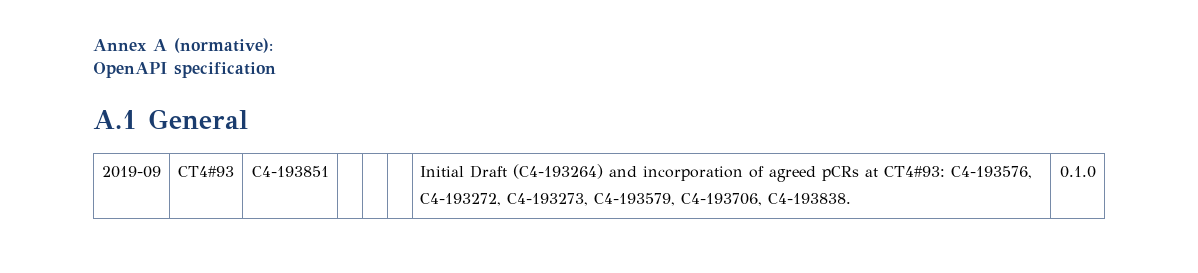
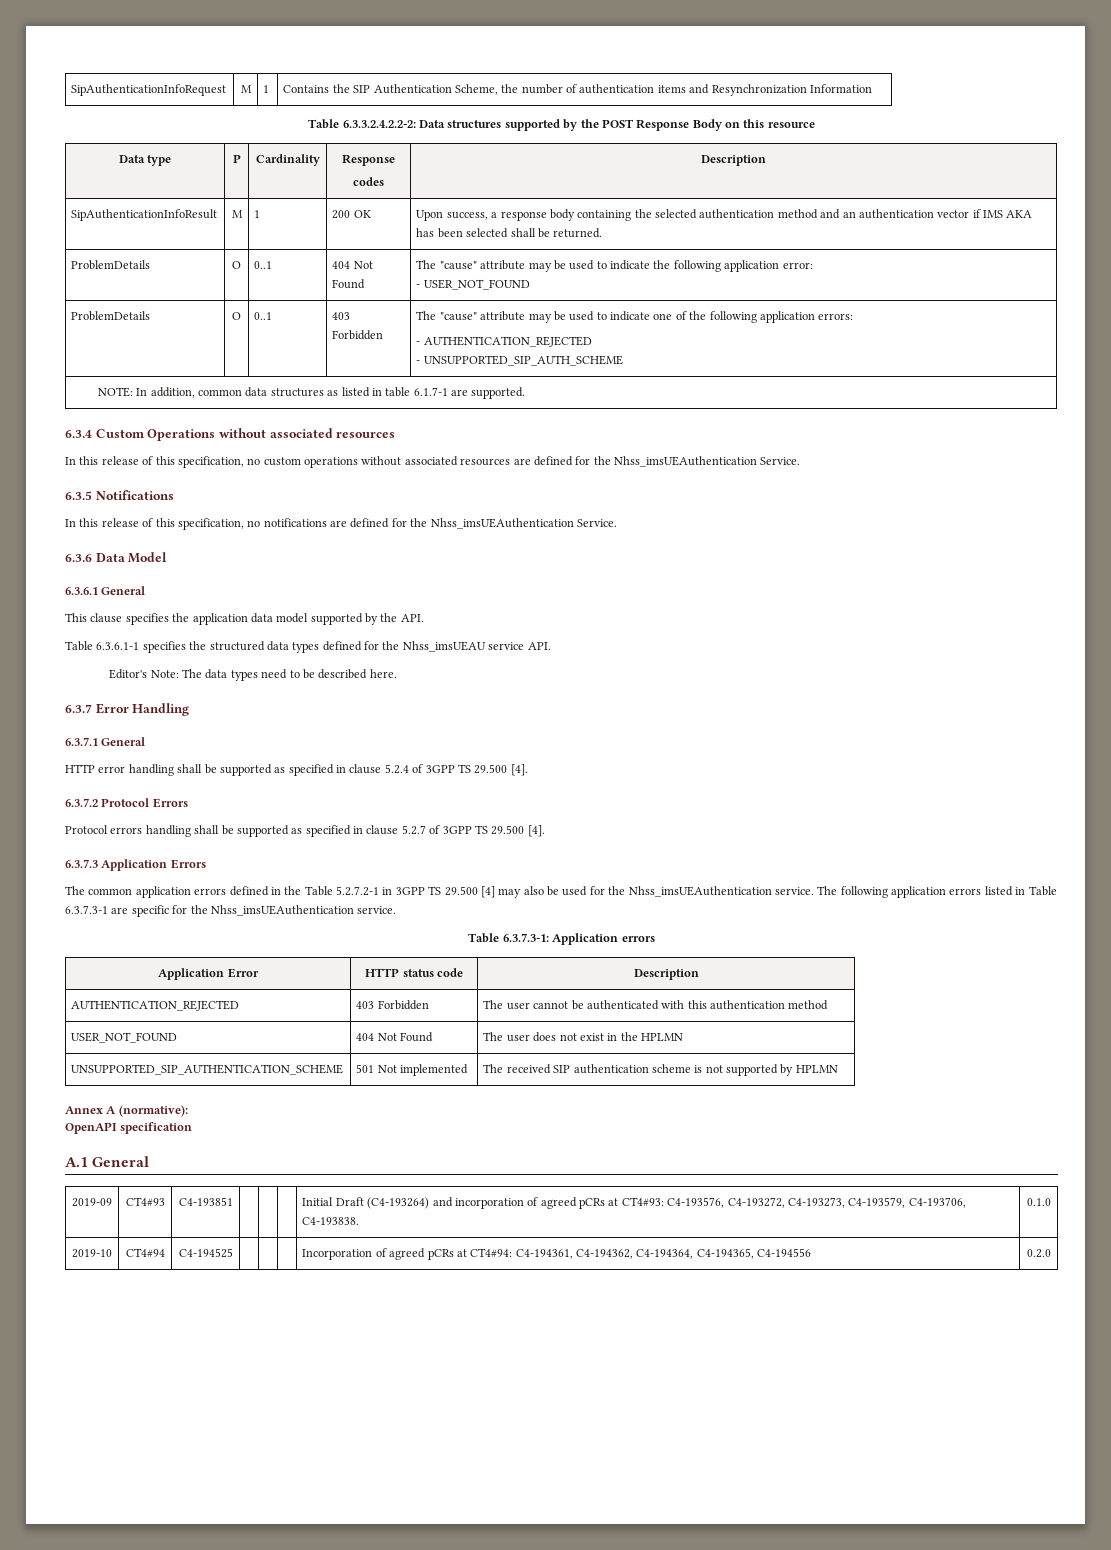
+ SipAuthenticationInfoRequest | M | 1 | Contains the SIP Authentication Scheme, the number of authentication items and Resynchronization Information
+ Table 6.3.3.2.4.2.2-2: Data structures supported by the POST Response Body on this resource
+ Data type | P | Cardinality | Response
+ codes | Description
+ SipAuthenticationInfoResult | M | 1 | 200 OK | Upon success, a response body containing the selected authentication method and an authentication vector if IMS AKA has been selected shall be returned.
+ ProblemDetails | O | 0..1 | 404 Not Found | The "cause" attribute may be used to indicate the following application error:
+ - USER_NOT_FOUND
+ ProblemDetails | O | 0..1 | 403 Forbidden | The "cause" attribute may be used to indicate one of the following application errors:
+ - AUTHENTICATION_REJECTED
+ - UNSUPPORTED_SIP_AUTH_SCHEME
+ NOTE: In addition, common data structures as listed in table 6.1.7-1 are supported.
+ 6.3.4 Custom Operations without associated resources
+ In this release of this specification, no custom operations without associated resources are defined for the Nhss_imsUEAuthentication Service.
+ 6.3.5 Notifications
+ In this release of this specification, no notifications are defined for the Nhss_imsUEAuthentication Service.
+ 6.3.6 Data Model
+ 6.3.6.1 General
+ This clause specifies the application data model supported by the API.
+ Table 6.3.6.1-1 specifies the structured data types defined for the Nhss_imsUEAU service API.
+ Editor's Note: The data types need to be described here.
+ 6.3.7 Error Handling
+ 6.3.7.1 General
+ HTTP error handling shall be supported as specified in clause 5.2.4 of 3GPP TS 29.500 [4].
+ 6.3.7.2 Protocol Errors
+ Protocol errors handling shall be supported as specified in clause 5.2.7 of 3GPP TS 29.500 [4].
+ 6.3.7.3 Application Errors
+ The common application errors defined in the Table 5.2.7.2-1 in 3GPP TS 29.500 [4] may also be used for the Nhss_imsUEAuthentication service. The following application errors listed in Table 6.3.7.3-1 are specific for the Nhss_imsUEAuthentication service.
+ Table 6.3.7.3-1: Application errors
+ Application Error | HTTP status code | Description
+ AUTHENTICATION_REJECTED | 403 Forbidden | The user cannot be authenticated with this authentication method
+ USER_NOT_FOUND | 404 Not Found | The user does not exist in the HPLMN
+ UNSUPPORTED_SIP_AUTHENTICATION_SCHEME | 501 Not implemented | The received SIP authentication scheme is not supported by HPLMN
+ 2019-10 | CT4#94 | C4-194525 | | | | Incorporation of agreed pCRs at CT4#94: C4-194361, C4-194362, C4-194364, C4-194365, C4-194556 | 0.2.0

